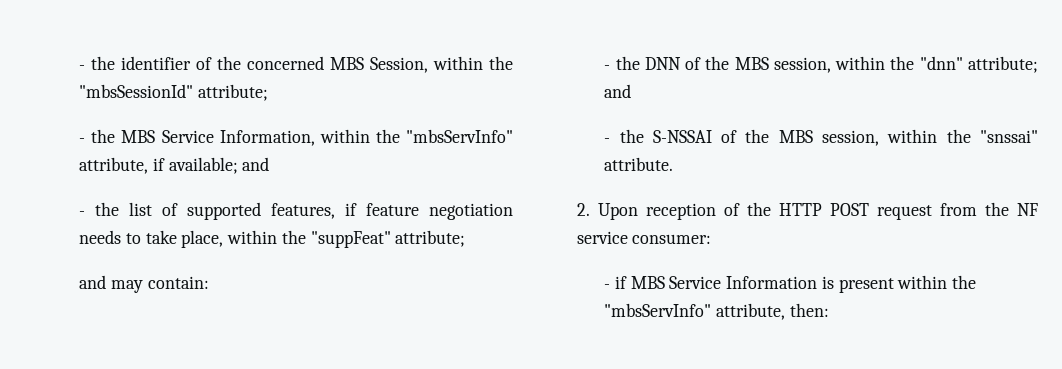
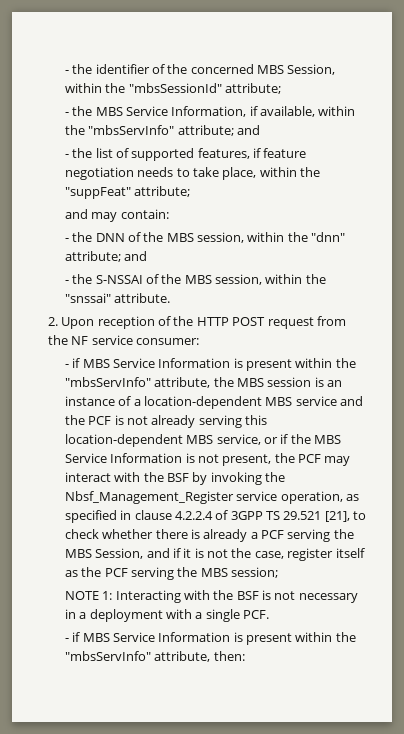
- - the MBS Service Information, within the "mbsServInfo" attribute, if available; and
+ - the MBS Service Information, if available, within the "mbsServInfo" attribute; and
+ - if MBS Service Information is present within the "mbsServInfo" attribute, the MBS session is an instance of a location-dependent MBS service and the PCF is not already serving this location-dependent MBS service, or if the MBS Service Information is not present, the PCF may interact with the BSF by invoking the Nbsf_Management_Register service operation, as specified in clause 4.2.2.4 of 3GPP TS 29.521 [21], to check whether there is already a PCF serving the MBS Session, and if it is not the case, register itself as the PCF serving the MBS session;
+ NOTE 1: Interacting with the BSF is not necessary in a deployment with a single PCF.

